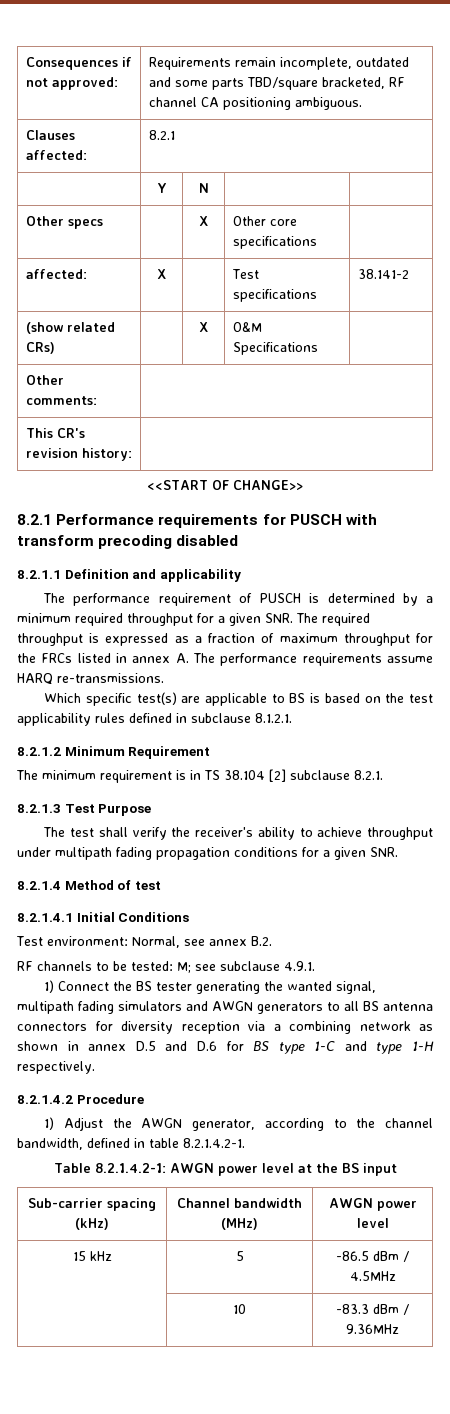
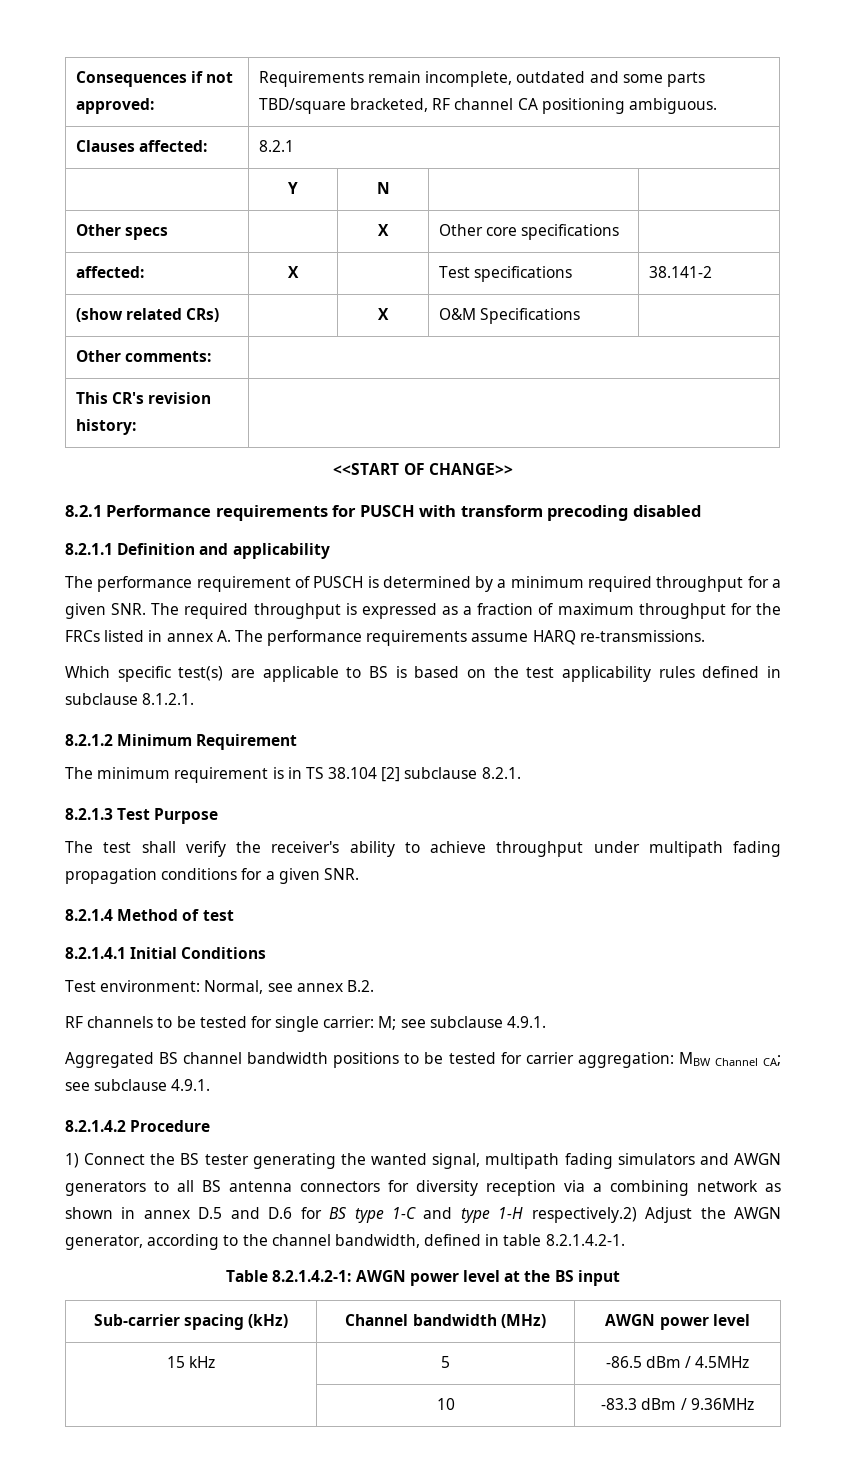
- RF channels to be tested: M; see subclause 4.9.1.
+ RF channels to be tested for single carrier: M; see subclause 4.9.1.
+ Aggregated BS channel bandwidth positions to be tested for carrier aggregation: MBW Channel CA; see subclause 4.9.1.
+ 8.2.1.4.2 Procedure
- 1) Connect the BS tester generating the wanted signal, multipath fading simulators and AWGN generators to all BS antenna connectors for diversity reception via a combining network as shown in annex D.5 and D.6 for BS type 1-C and type 1-H respectively.
- 8.2.1.4.2 Procedure
- 1) Adjust the AWGN generator, according to the channel bandwidth, defined in table 8.2.1.4.2-1.
+ 1) Connect the BS tester generating the wanted signal, multipath fading simulators and AWGN generators to all BS antenna connectors for diversity reception via a combining network as shown in annex D.5 and D.6 for BS type 1-C and type 1-H respectively.2) Adjust the AWGN generator, according to the channel bandwidth, defined in table 8.2.1.4.2-1.

